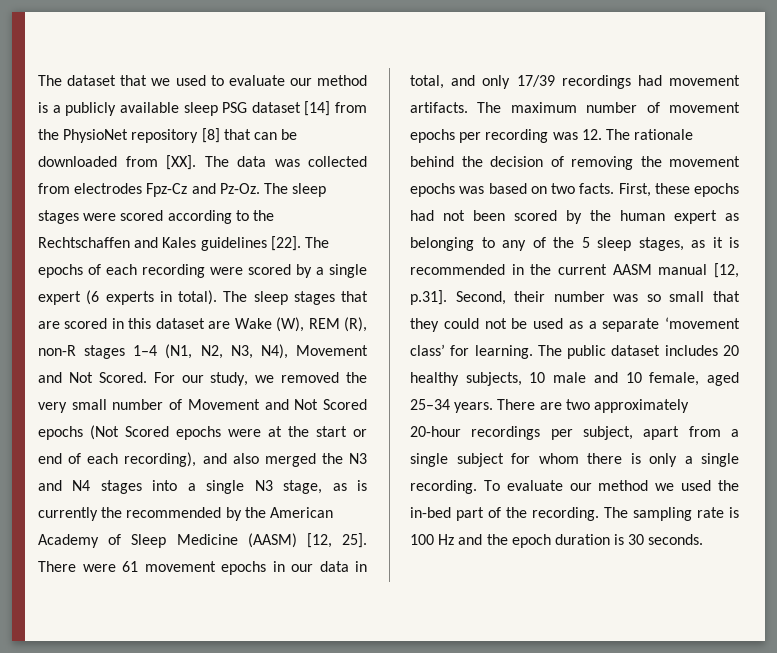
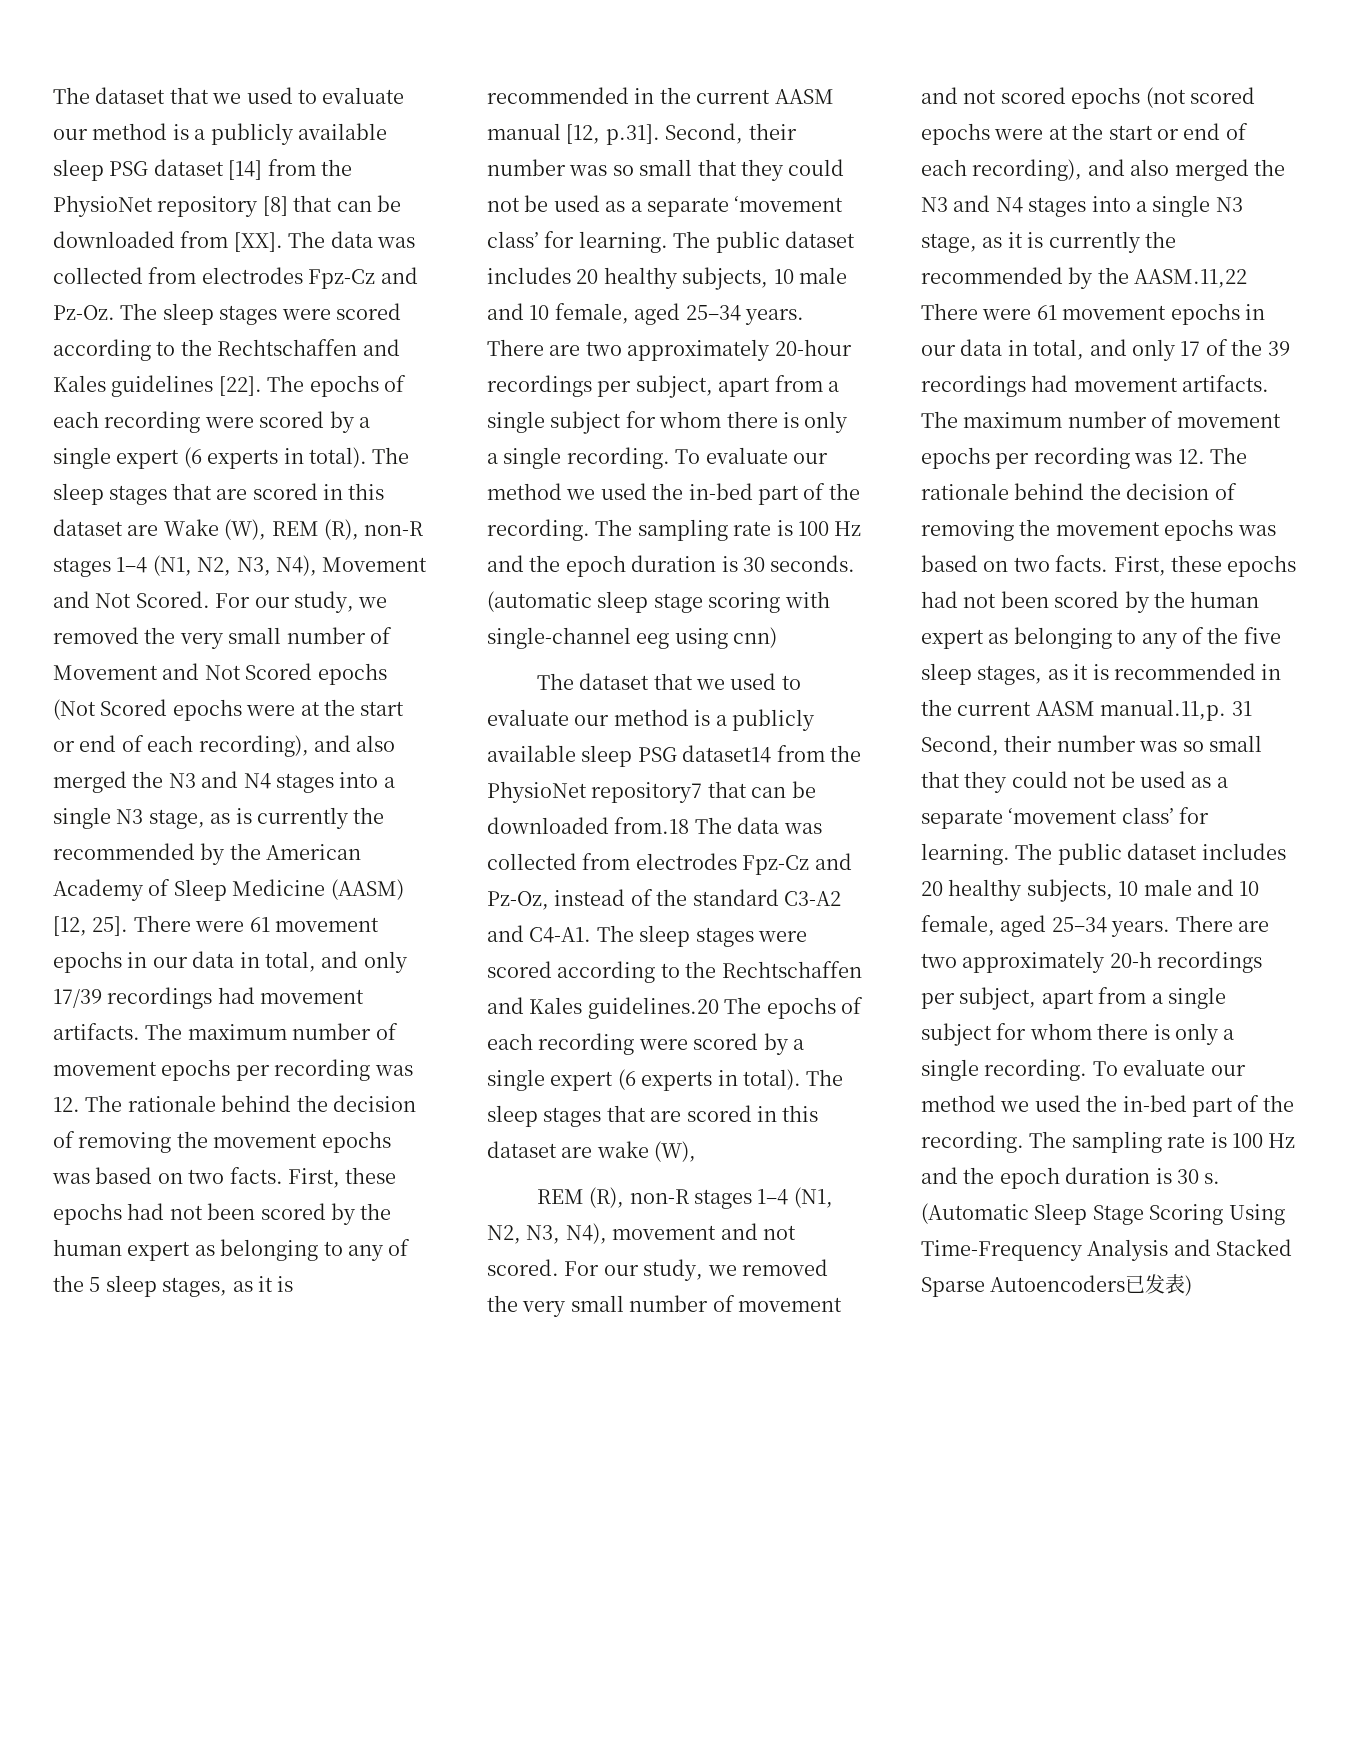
+ (automatic sleep stage scoring with single-channel eeg using cnn)
+ The dataset that we used to evaluate our method is a publicly available sleep PSG dataset14 from the PhysioNet repository7 that can be downloaded from.18 The data was collected from electrodes Fpz-Cz and Pz-Oz, instead of the standard C3-A2 and C4-A1. The sleep stages were scored according to the Rechtschaffen and Kales guidelines.20 The epochs of each recording were scored by a single expert (6 experts in total). The sleep stages that are scored in this dataset are wake (W),
+ REM (R), non-R stages 1–4 (N1, N2, N3, N4), movement and not scored. For our study, we removed the very small number of movement and not scored epochs (not scored epochs were at the start or end of each recording), and also merged the N3 and N4 stages into a single N3 stage, as it is currently the recommended by the AASM.11,22 There were 61 movement epochs in our data in total, and only 17 of the 39 recordings had movement artifacts. The maximum number of movement epochs per recording was 12. The rationale behind the decision of removing the movement epochs was based on two facts. First, these epochs had not been scored by the human expert as belonging to any of the five sleep stages, as it is recommended in the current AASM manual.11,p. 31 Second, their number was so small that they could not be used as a separate ‘movement class’ for learning. The public dataset includes 20 healthy subjects, 10 male and 10 female, aged 25–34 years. There are two approximately 20-h recordings per subject, apart from a single subject for whom there is only a single recording. To evaluate our method we used the in-bed part of the recording. The sampling rate is 100 Hz and the epoch duration is 30 s. (Automatic Sleep Stage Scoring Using Time-Frequency Analysis and Stacked Sparse Autoencoders已发表)

